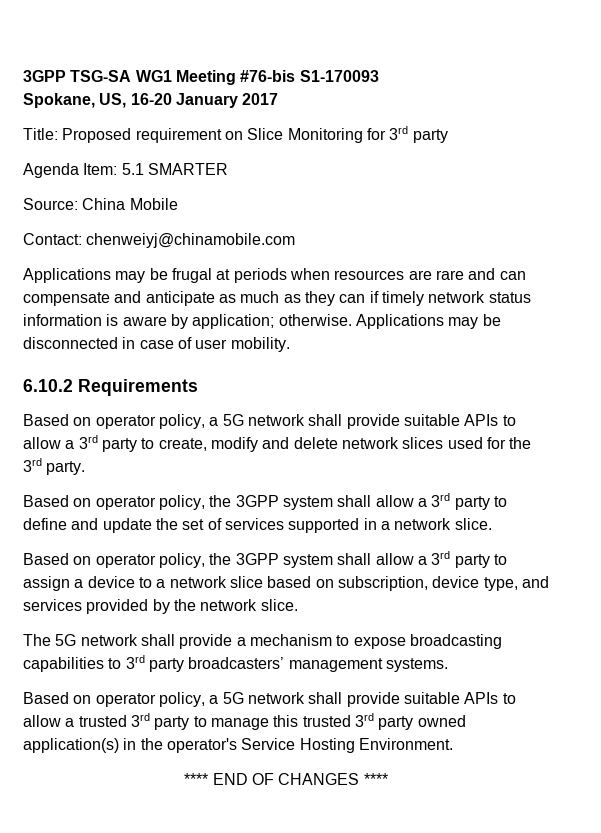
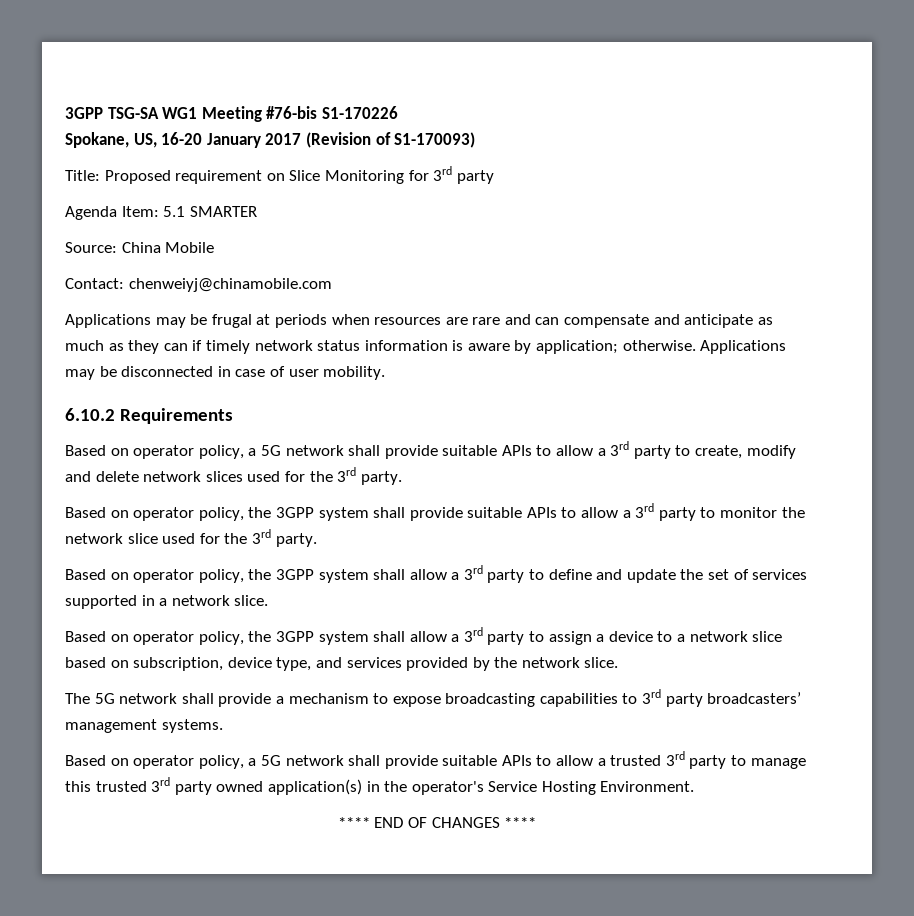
- 3GPP TSG-SA WG1 Meeting #76-bis S1-170093
+ 3GPP TSG-SA WG1 Meeting #76-bis S1-170226
- Spokane, US, 16-20 January 2017
+ Spokane, US, 16-20 January 2017 (Revision of S1-170093)
+ Based on operator policy, the 3GPP system shall provide suitable APIs to allow a 3rd party to monitor the network slice used for the 3rd party.

